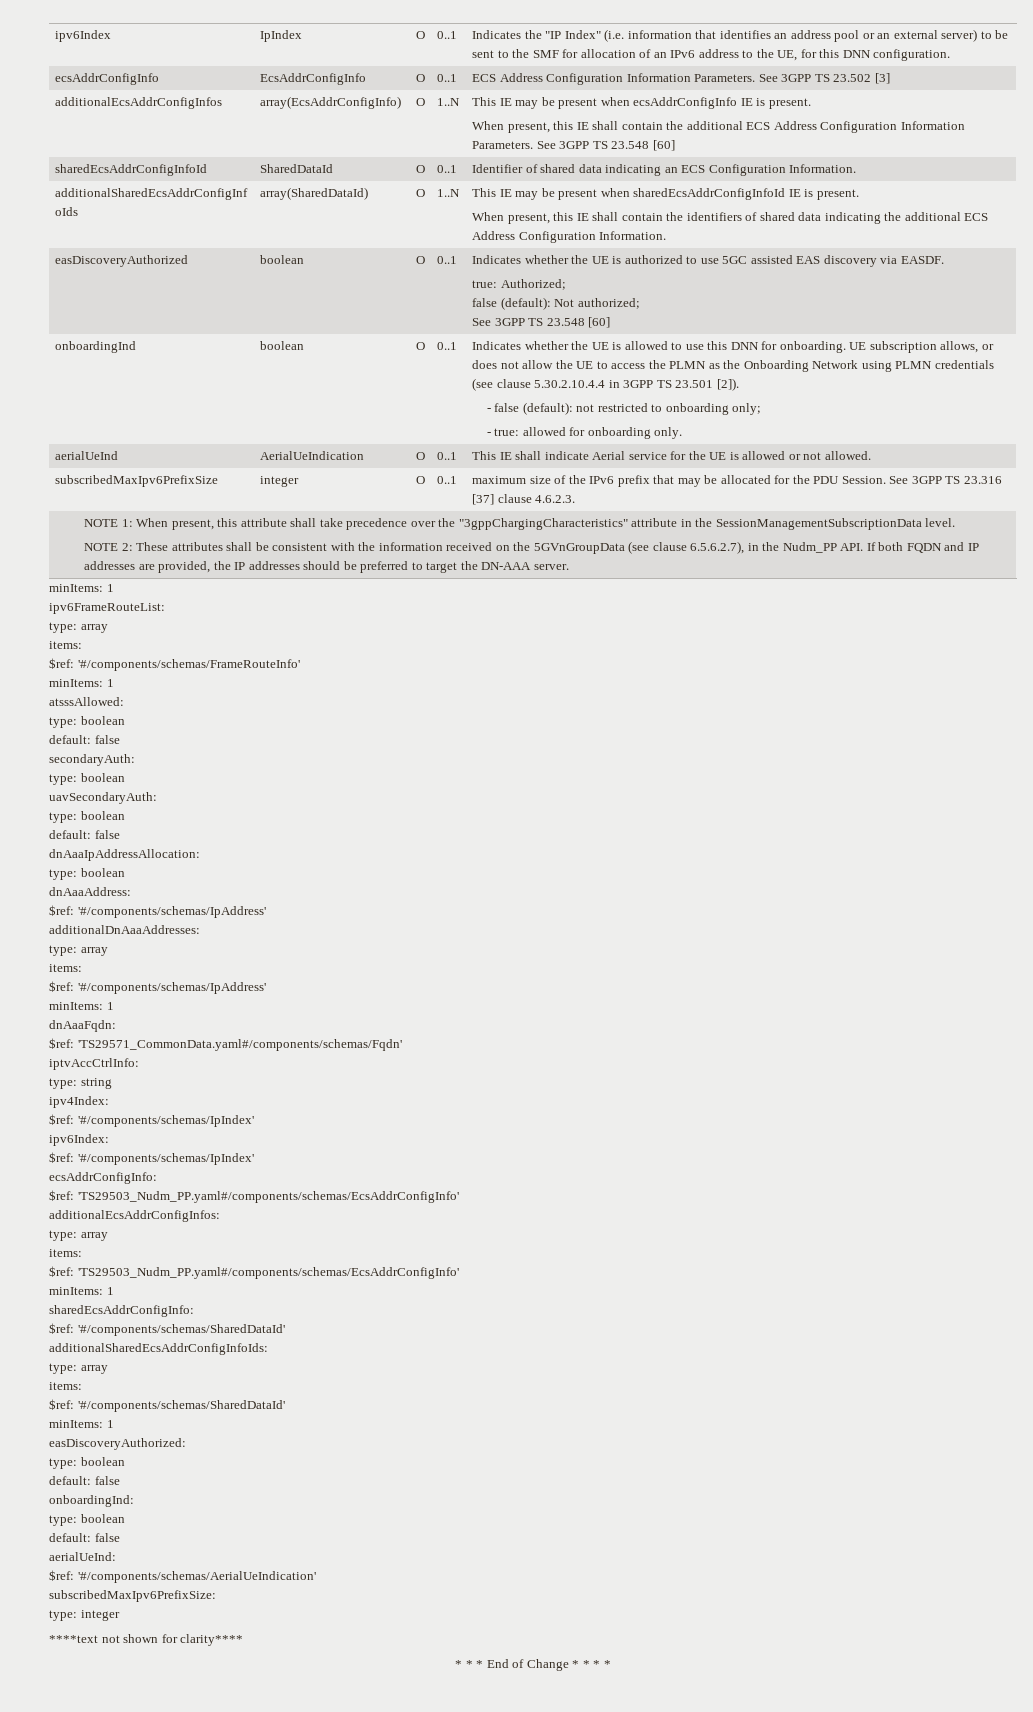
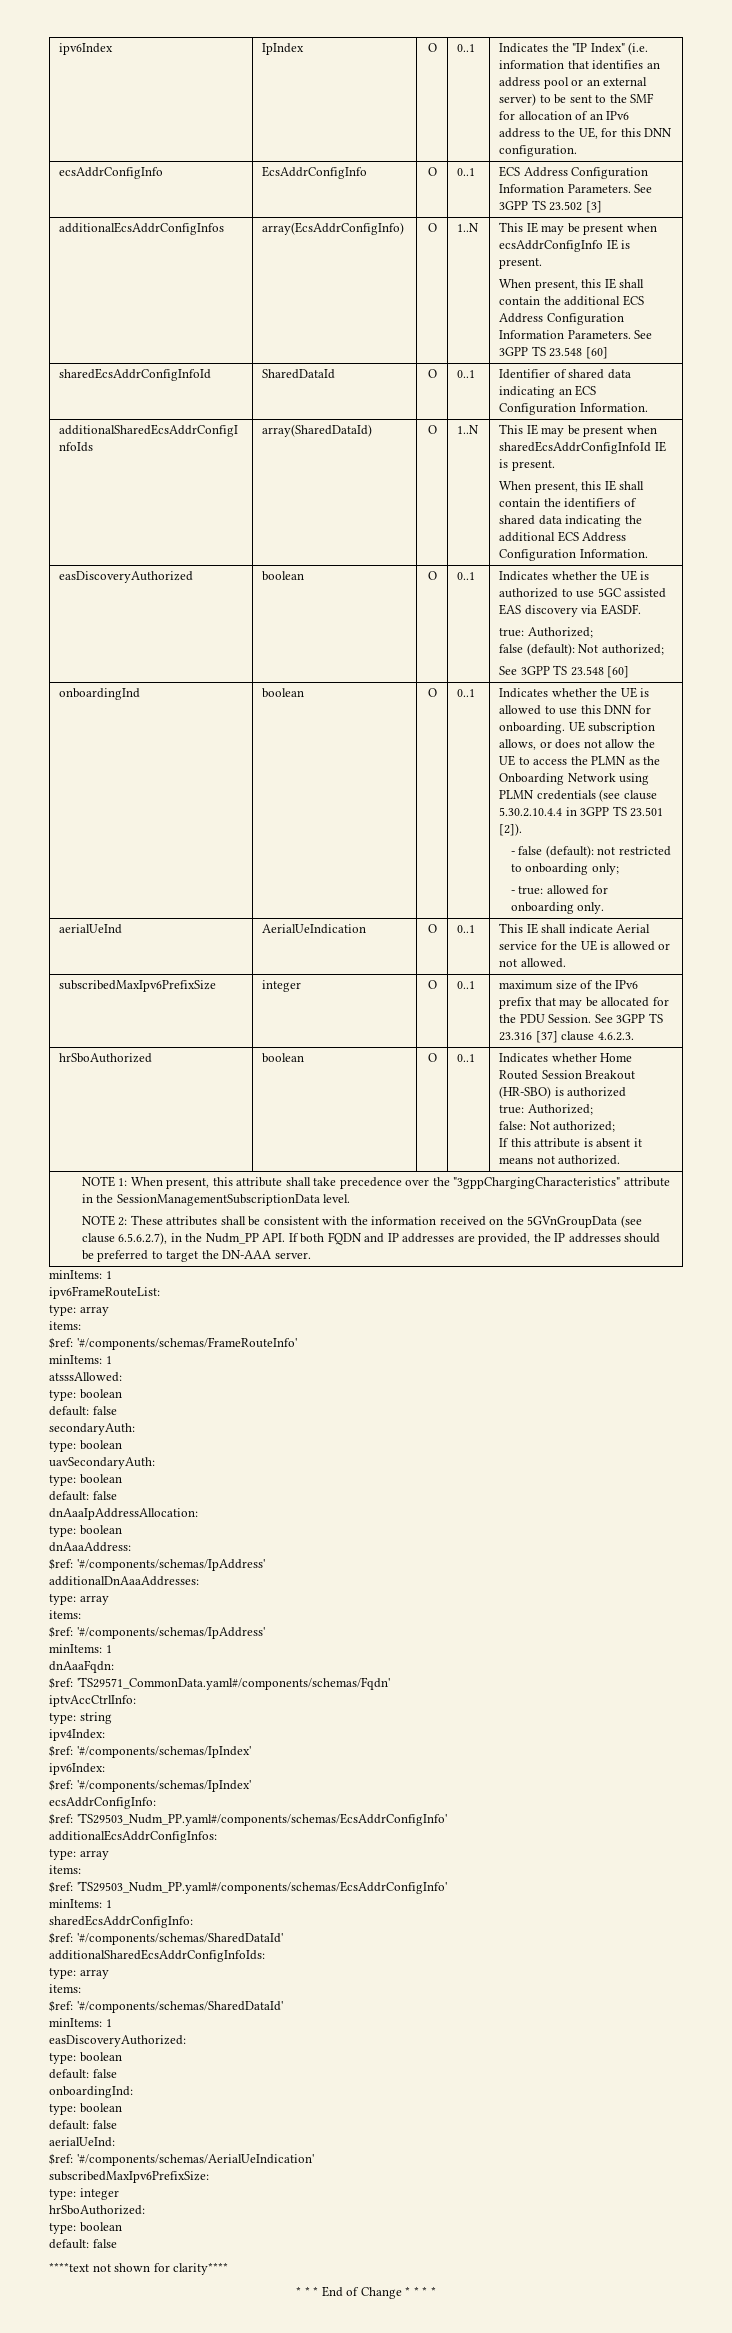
+ hrSboAuthorized | boolean | O | 0..1 | Indicates whether Home Routed Session Breakout (HR-SBO) is authorized
+ true: Authorized;
+ false: Not authorized;
+ If this attribute is absent it means not authorized.
+ hrSboAuthorized:
+ type: boolean
+ default: false

